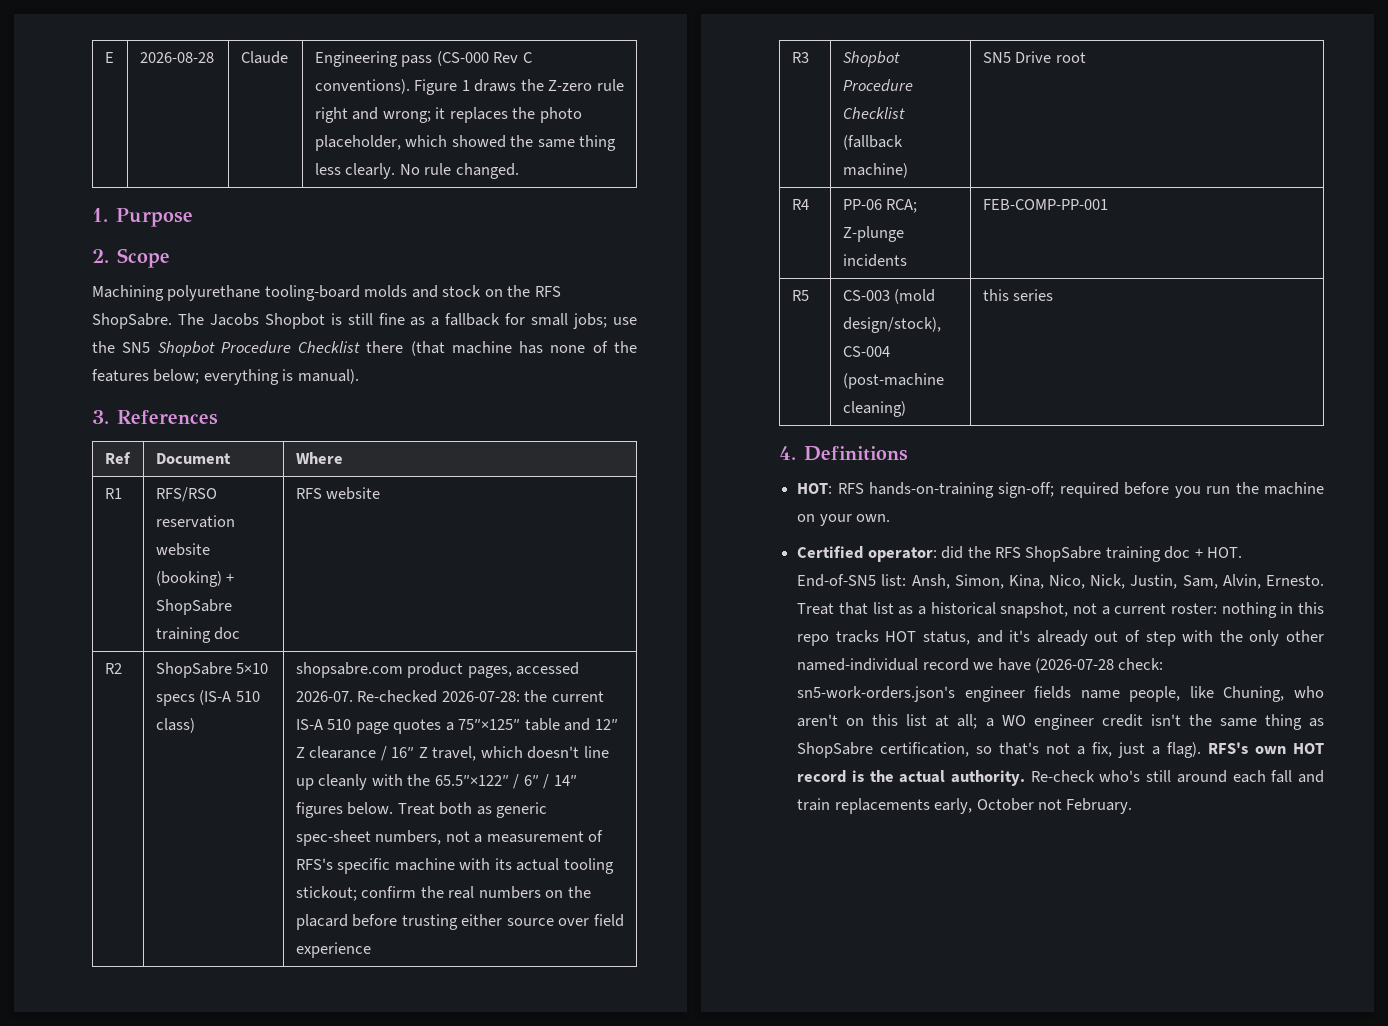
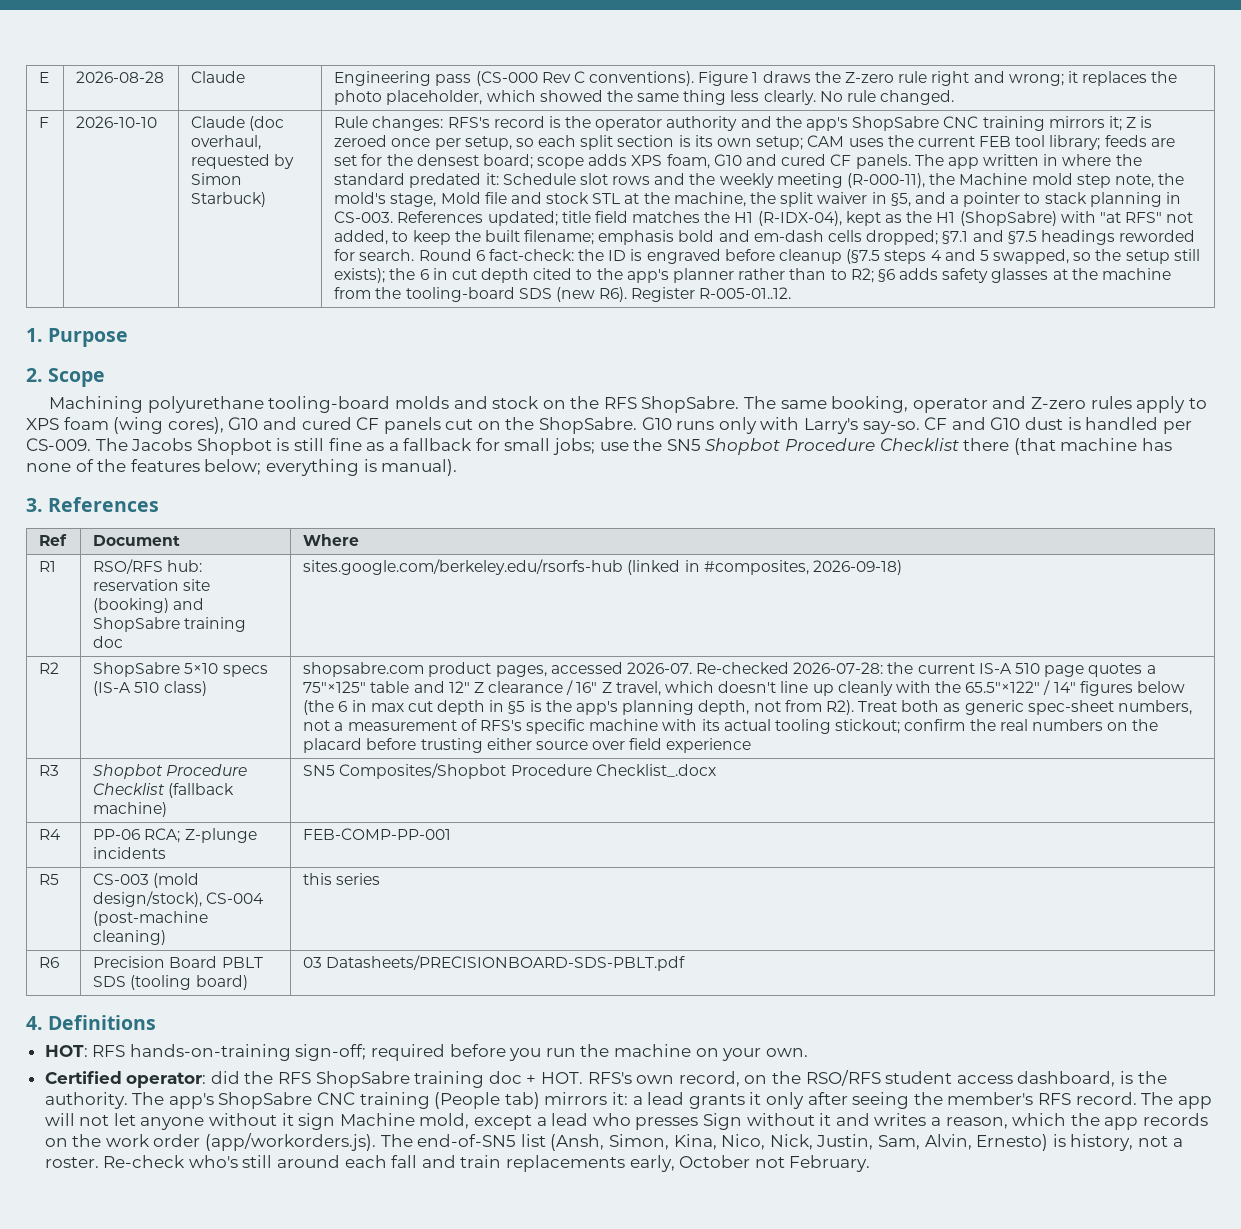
+ F | 2026-10-10 | Claude (doc overhaul, requested by Simon Starbuck) | Rule changes: RFS's record is the operator authority and the app's ShopSabre CNC training mirrors it; Z is zeroed once per setup, so each split section is its own setup; CAM uses the current FEB tool library; feeds are set for the densest board; scope adds XPS foam, G10 and cured CF panels. The app written in where the standard predated it: Schedule slot rows and the weekly meeting (R-000-11), the Machine mold step note, the mold's stage, Mold file and stock STL at the machine, the split waiver in §5, and a pointer to stack planning in CS-003. References updated; title field matches the H1 (R-IDX-04), kept as the H1 (ShopSabre) with "at RFS" not added, to keep the built filename; emphasis bold and em-dash cells dropped; §7.1 and §7.5 headings reworded for search. Round 6 fact-check: the ID is engraved before cleanup (§7.5 steps 4 and 5 swapped, so the setup still exists); the 6 in cut depth cited to the app's planner rather than to R2; §6 adds safety glasses at the machine from the tooling-board SDS (new R6). Register R-005-01..12.
- The Jacobs Shopbot is still fine as a fallback for small jobs; use the SN5 Shopbot Procedure Checklist there (that machine has none of the features below; everything is manual).
+ The same booking, operator and Z-zero rules apply to XPS foam (wing cores), G10 and cured CF panels cut on the ShopSabre. G10 runs only with Larry's say-so. CF and G10 dust is handled per CS-009. The Jacobs Shopbot is still fine as a fallback for small jobs; use the SN5 Shopbot Procedure Checklist there (that machine has none of the features below; everything is manual).
- R1 | RFS/RSO reservation website (booking) + ShopSabre training doc | RFS website
+ R1 | RSO/RFS hub: reservation site (booking) and ShopSabre training doc | sites.google.com/berkeley.edu/rsorfs-hub (linked in #composites, 2026-09-18)
- Re-checked 2026-07-28: the current IS-A 510 page quotes a 75″×125″ table and 12″ Z clearance / 16″ Z travel, which doesn't line up cleanly with the 65.5″×122″ / 6″ / 14″ figures below. Treat both as generic spec-sheet numbers, not a measurement of RFS's specific machine with its actual tooling stickout; confirm the real numbers on the placard before trusting either source over field experience
+ Re-checked 2026-07-28: the current IS-A 510 page quotes a 75″×125″ table and 12″ Z clearance / 16″ Z travel, which doesn't line up cleanly with the 65.5″×122″ / 14″ figures below (the 6 in max cut depth in §5 is the app's planning depth, not from R2). Treat both as generic spec-sheet numbers, not a measurement of RFS's specific machine with its actual tooling stickout; confirm the real numbers on the placard before trusting either source over field experience
- R3 | Shopbot Procedure Checklist (fallback machine) | SN5 Drive root
+ R3 | Shopbot Procedure Checklist (fallback machine) | SN5 Composites/Shopbot Procedure Checklist_.docx
+ R6 | Precision Board PBLT SDS (tooling board) | 03 Datasheets/PRECISIONBOARD-SDS-PBLT.pdf
- Certified operator: did the RFS ShopSabre training doc + HOT. End-of-SN5 list: Ansh, Simon, Kina, Nico, Nick, Justin, Sam, Alvin, Ernesto. Treat that list as a historical snapshot, not a current roster: nothing in this repo tracks HOT status, and it's already out of step with the only other named-individual record we have (2026-07-28 check: sn5-work-orders.json's engineer fields name people, like Chuning, who aren't on this list at all; a WO engineer credit isn't the same thing as ShopSabre certification, so that's not a fix, just a flag). RFS's own HOT record is the actual authority.
+ Certified operator: did the RFS ShopSabre training doc + HOT. RFS's own record, on the RSO/RFS student access dashboard, is the authority. The app's ShopSabre CNC training (People tab) mirrors it: a lead grants it only after seeing the member's RFS record. The app will not let anyone without it sign Machine mold, except a lead who presses Sign without it and writes a reason, which the app records on the work order (app/workorders.js). The end-of-SN5 list (Ansh, Simon, Kina, Nico, Nick, Justin, Sam, Alvin, Ernesto) is history, not a roster.

